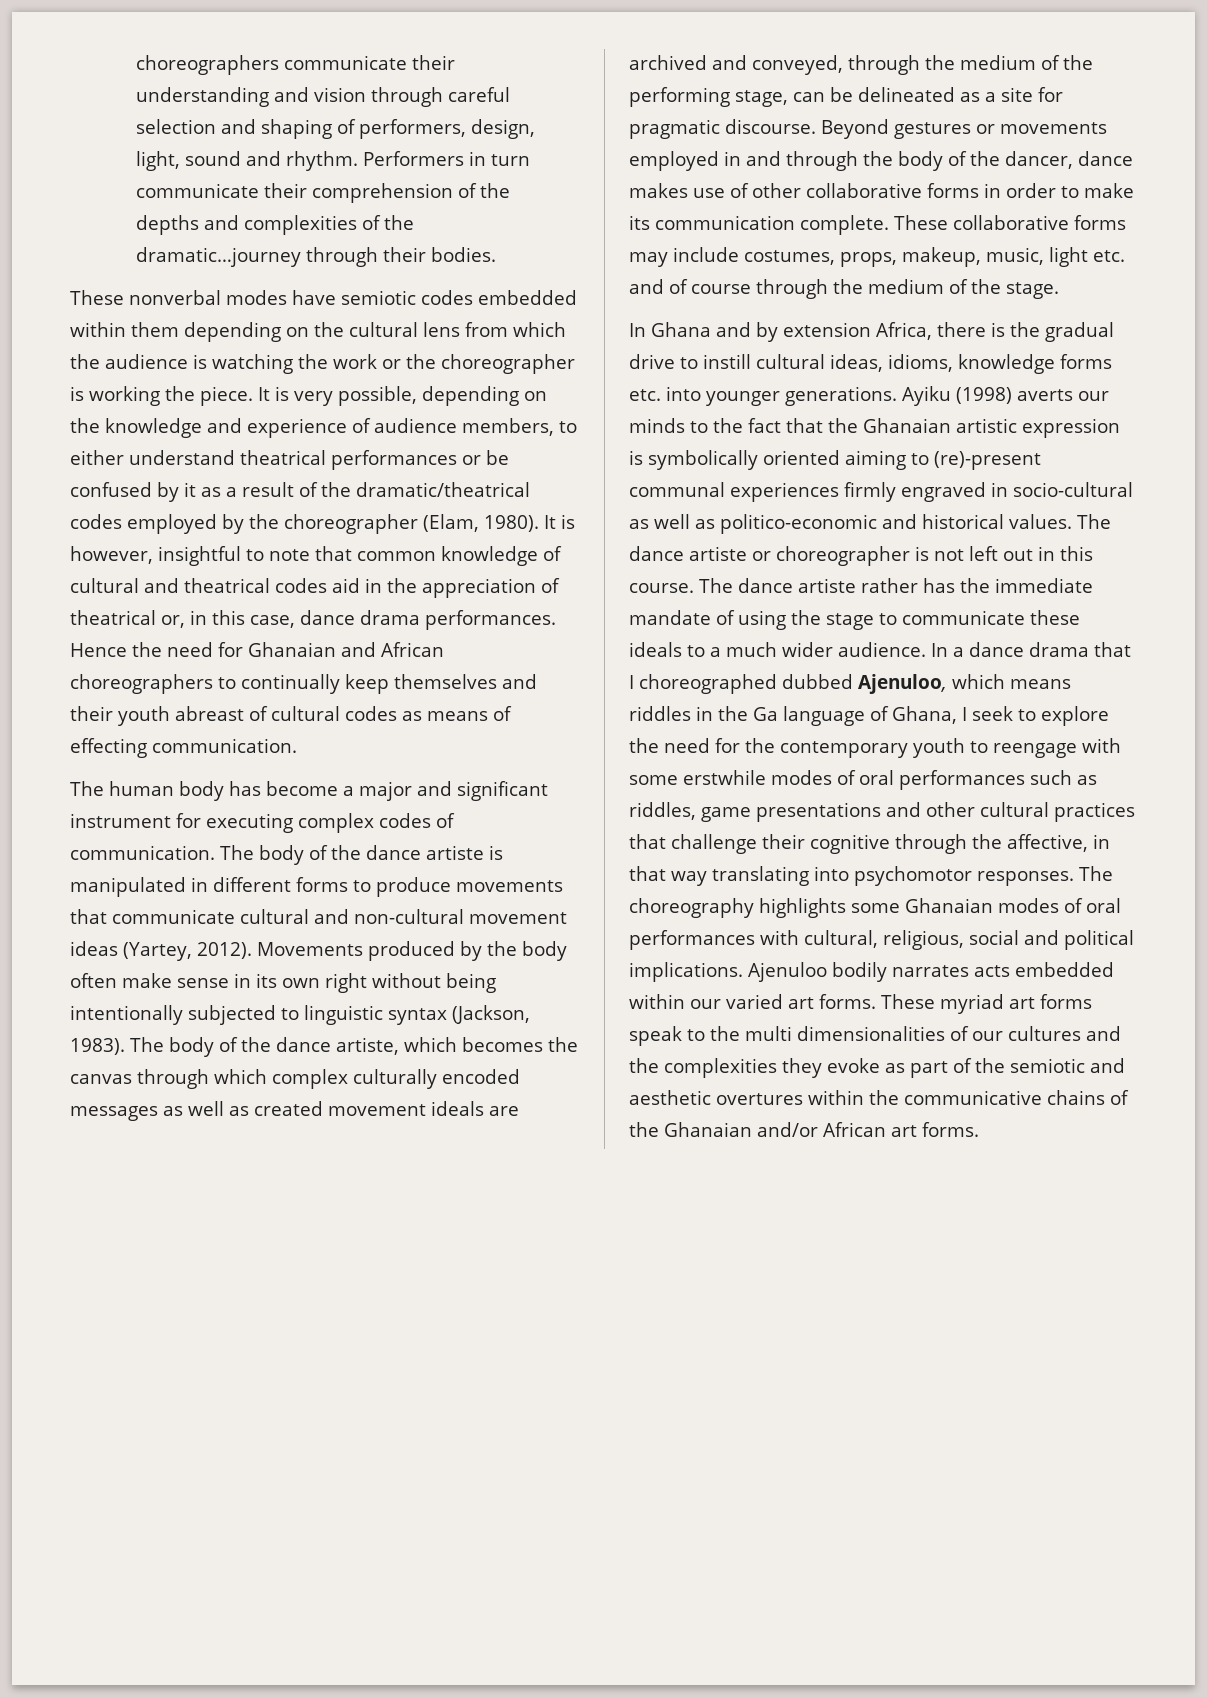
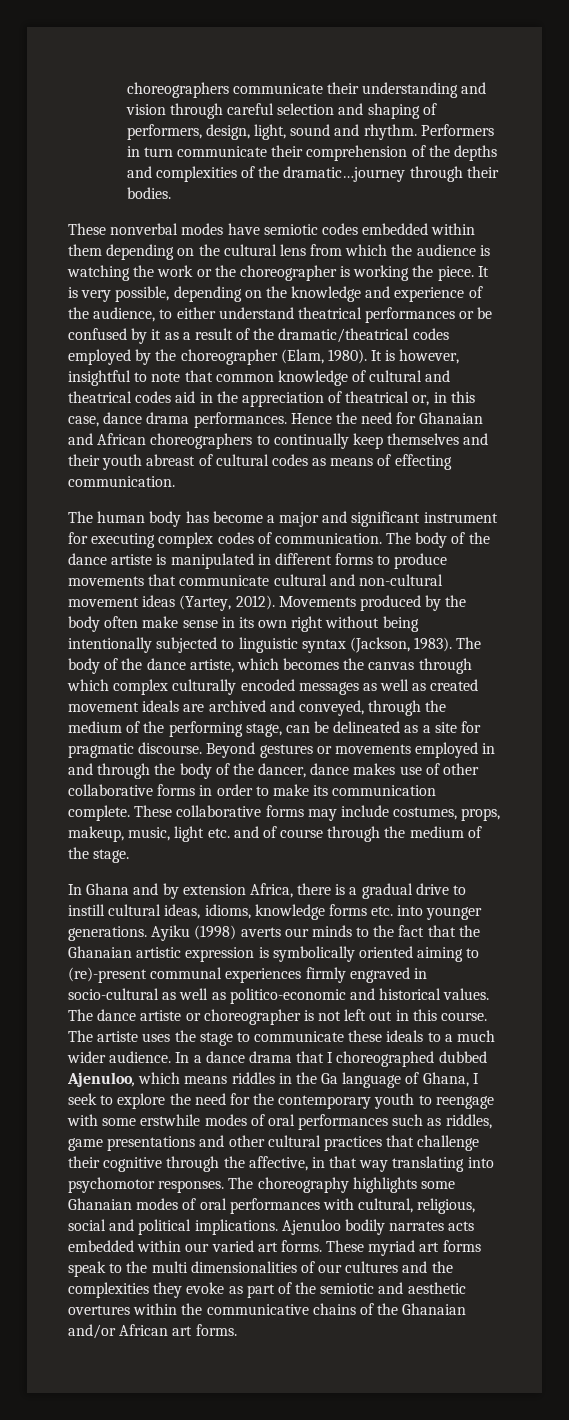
- It is very possible, depending on the knowledge and experience of audience members, to either understand theatrical performances or be confused by it as a result of the dramatic/theatrical codes employed by the choreographer (Elam, 1980).
+ It is very possible, depending on the knowledge and experience of the audience, to either understand theatrical performances or be confused by it as a result of the dramatic/theatrical codes employed by the choreographer (Elam, 1980).
- In Ghana and by extension Africa, there is the gradual drive to instill cultural ideas, idioms, knowledge forms etc. into younger generations.
+ In Ghana and by extension Africa, there is a gradual drive to instill cultural ideas, idioms, knowledge forms etc. into younger generations.
- The dance artiste rather has the immediate mandate of using the stage to communicate these ideals to a much wider audience.
+ The artiste uses the stage to communicate these ideals to a much wider audience.

